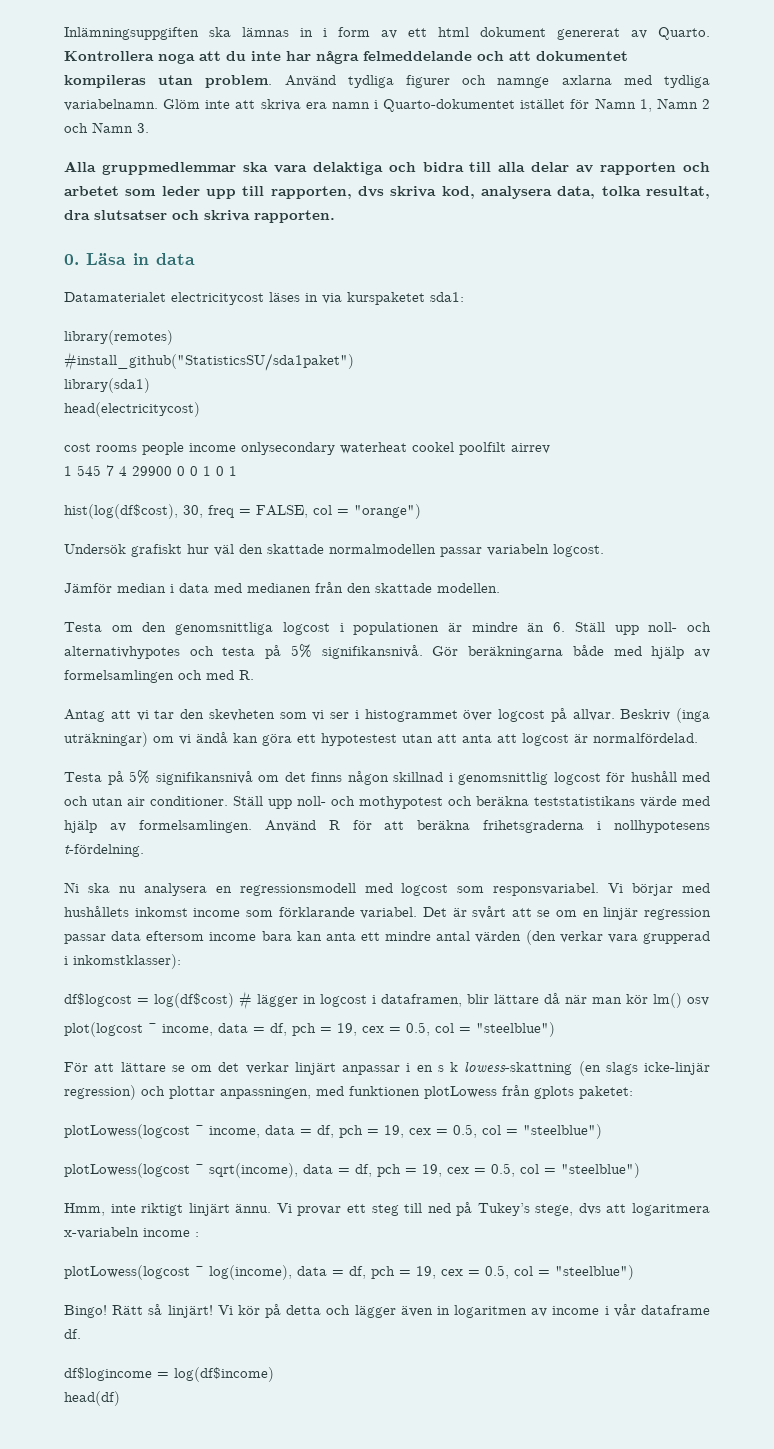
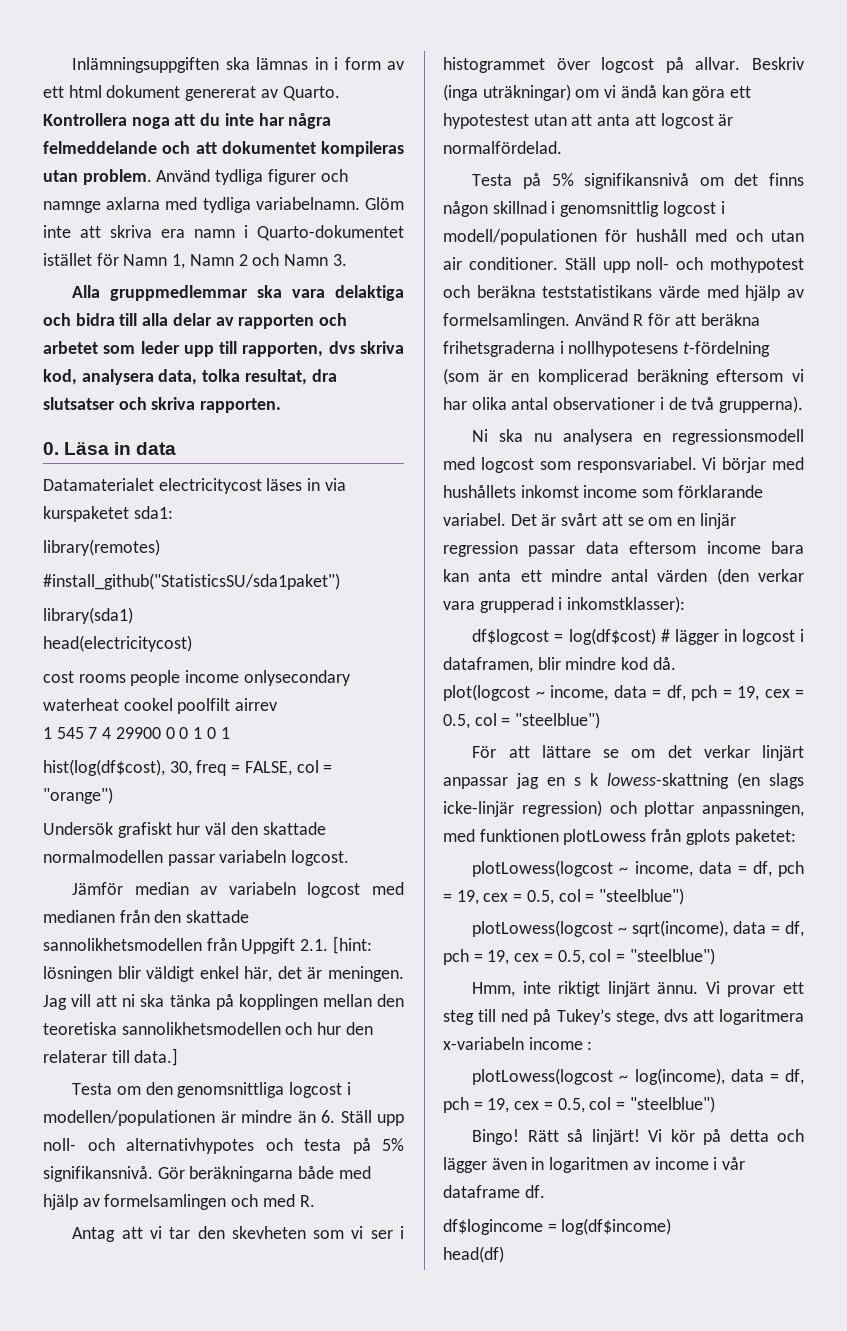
- Jämför median i data med medianen från den skattade modellen.
+ Jämför median av variabeln logcost med medianen från den skattade sannolikhetsmodellen från Uppgift 2.1. [hint: lösningen blir väldigt enkel här, det är meningen. Jag vill att ni ska tänka på kopplingen mellan den teoretiska sannolikhetsmodellen och hur den relaterar till data.]
- Testa om den genomsnittliga logcost i populationen är mindre än 6. Ställ upp noll- och alternativhypotes och testa på 5% signifikansnivå.
+ Testa om den genomsnittliga logcost i modellen/populationen är mindre än 6. Ställ upp noll- och alternativhypotes och testa på 5% signifikansnivå.
- Testa på 5% signifikansnivå om det finns någon skillnad i genomsnittlig logcost för hushåll med och utan air conditioner.
+ Testa på 5% signifikansnivå om det finns någon skillnad i genomsnittlig logcost i modell/populationen för hushåll med och utan air conditioner.
- Använd R för att beräkna frihetsgraderna i nollhypotesens t-fördelning.
+ Använd R för att beräkna frihetsgraderna i nollhypotesens t-fördelning (som är en komplicerad beräkning eftersom vi har olika antal observationer i de två grupperna).
- df$logcost = log(df$cost) # lägger in logcost i dataframen, blir lättare då när man kör lm() osv
+ df$logcost = log(df$cost) # lägger in logcost i dataframen, blir mindre kod då.
- För att lättare se om det verkar linjärt anpassar i en s k lowess-skattning (en slags icke-linjär regression) och plottar anpassningen, med funktionen plotLowess från gplots paketet:
+ För att lättare se om det verkar linjärt anpassar jag en s k lowess-skattning (en slags icke-linjär regression) och plottar anpassningen, med funktionen plotLowess från gplots paketet:

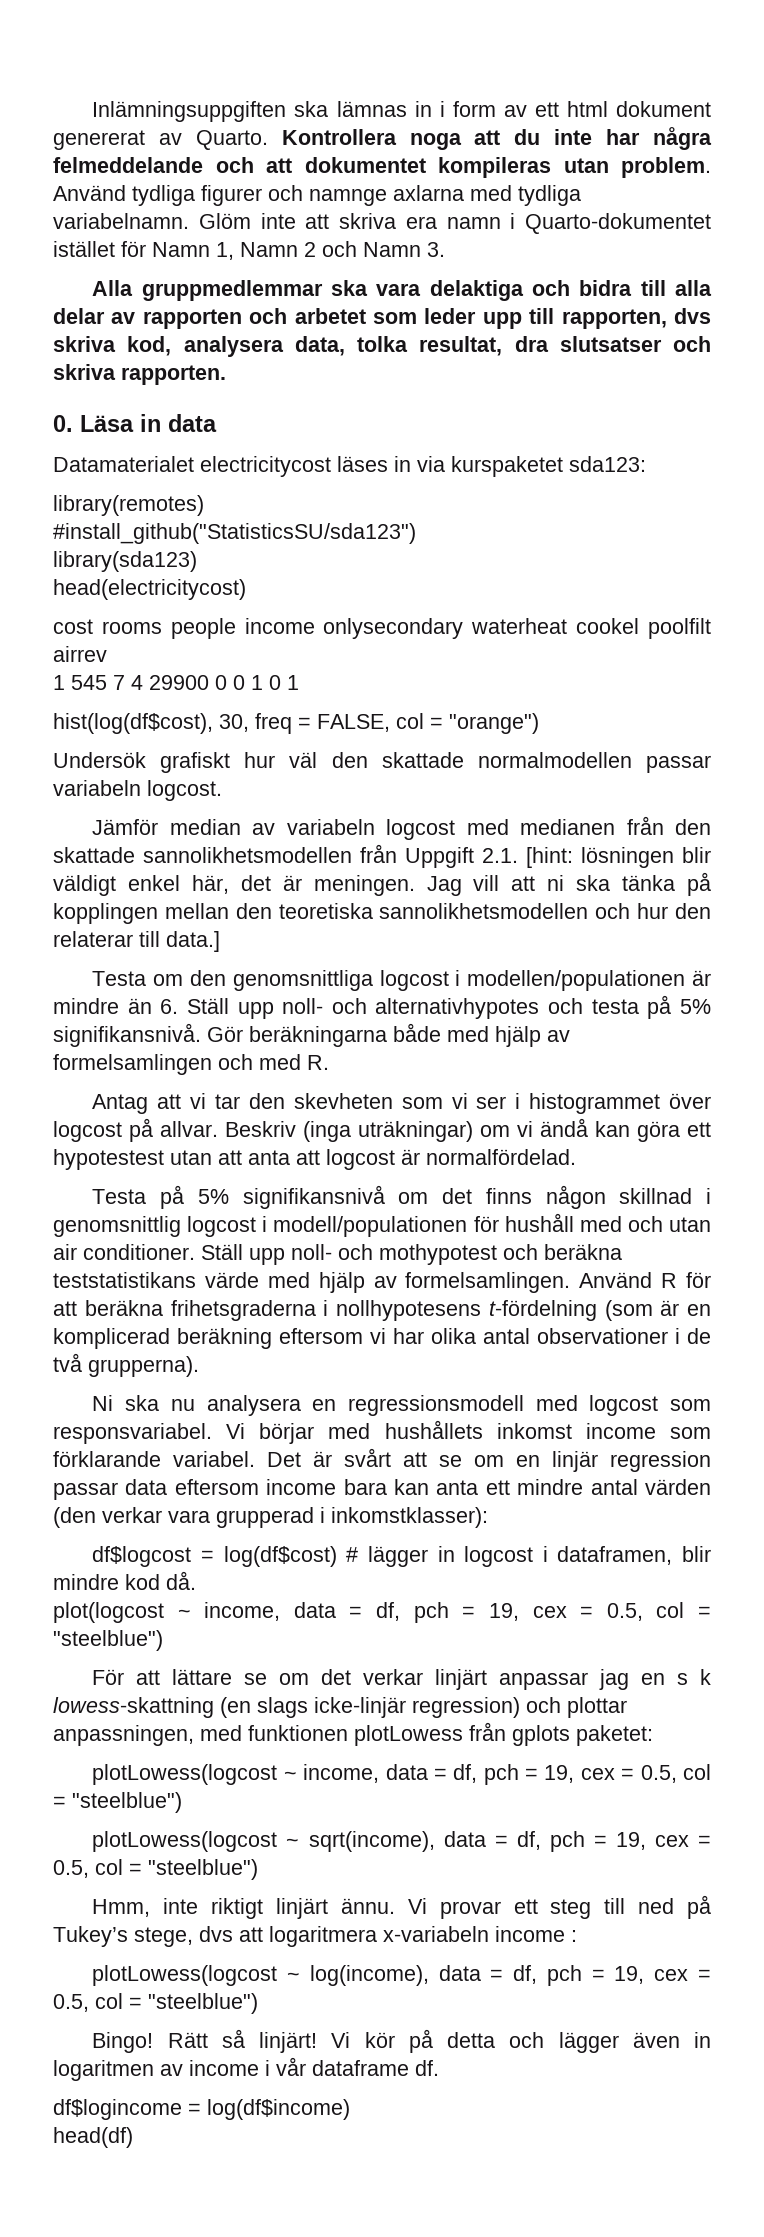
- Datamaterialet electricitycost läses in via kurspaketet sda1:
+ Datamaterialet electricitycost läses in via kurspaketet sda123:
- #install_github("StatisticsSU/sda1paket")
- library(sda1)
+ #install_github("StatisticsSU/sda123")
+ library(sda123)

